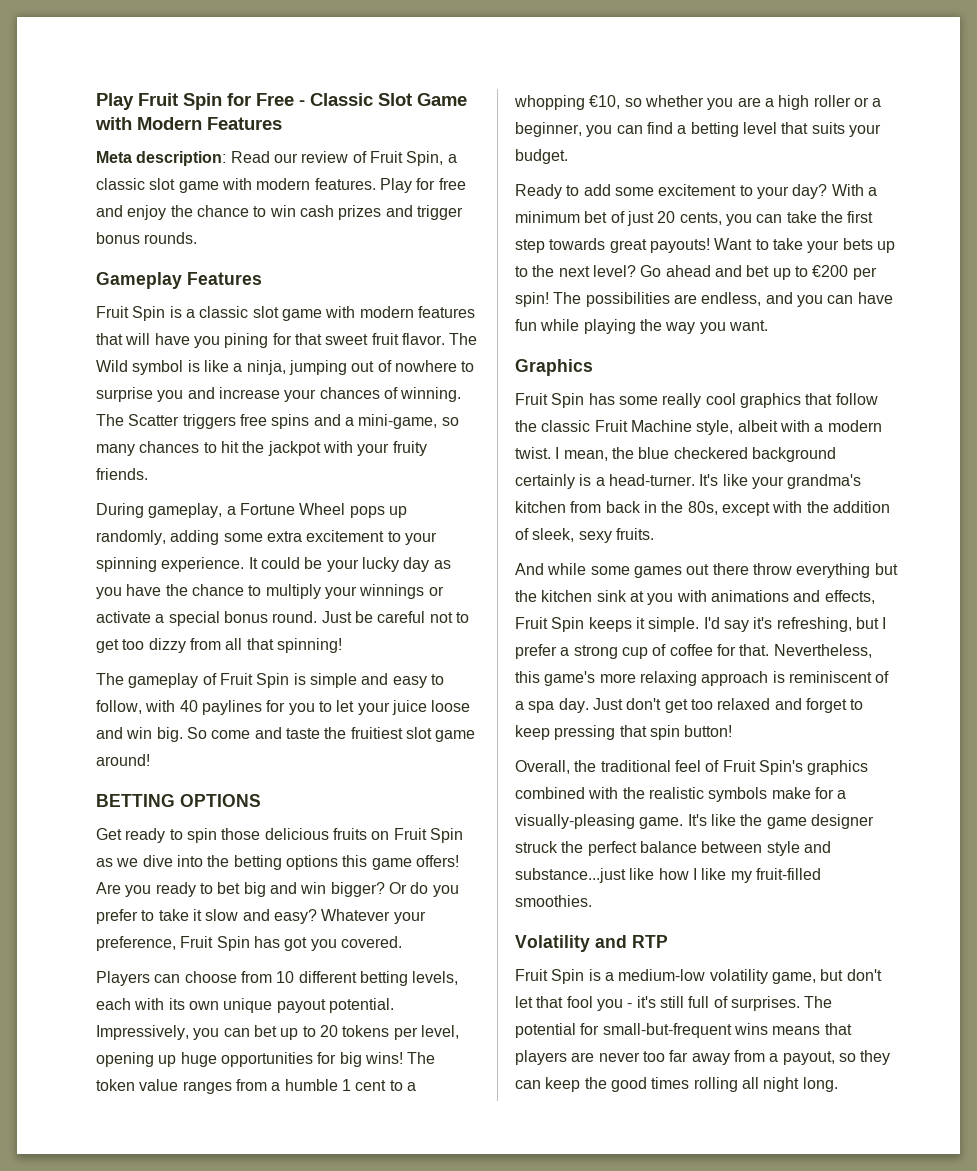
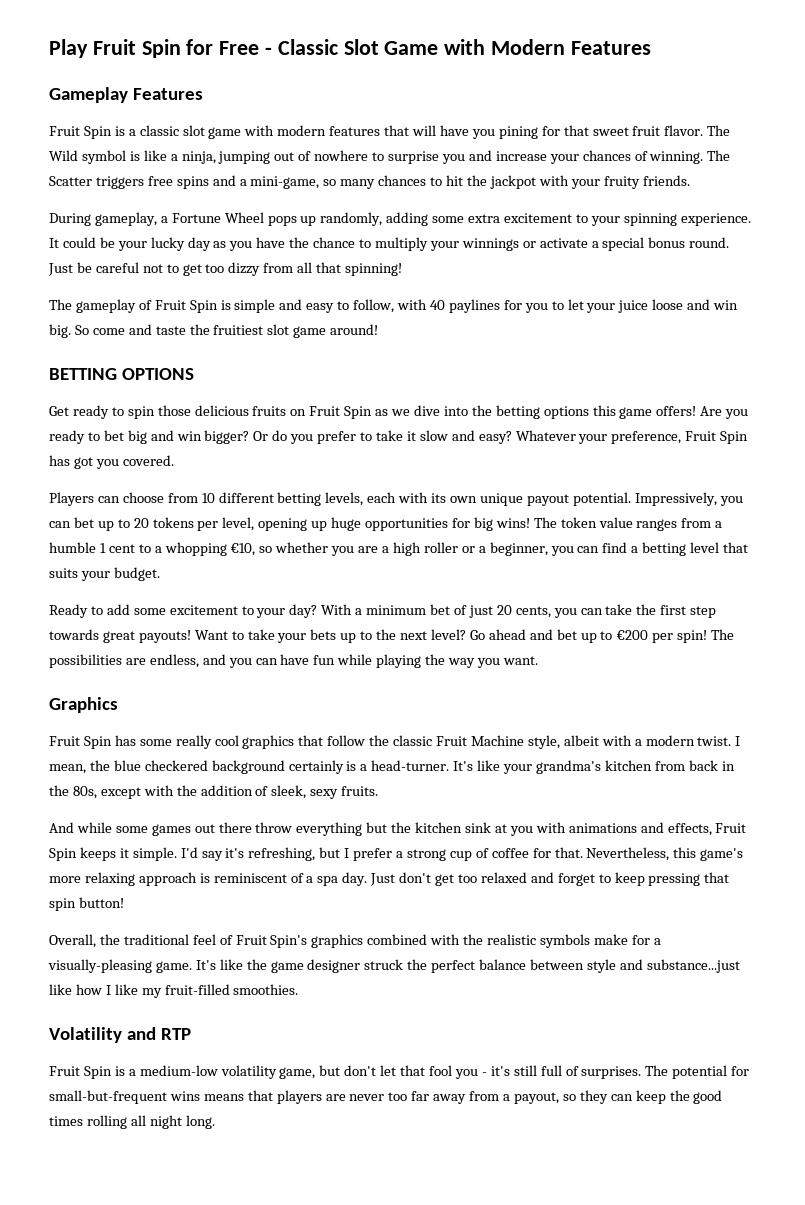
- Meta description: Read our review of Fruit Spin, a classic slot game with modern features. Play for free and enjoy the chance to win cash prizes and trigger bonus rounds.

